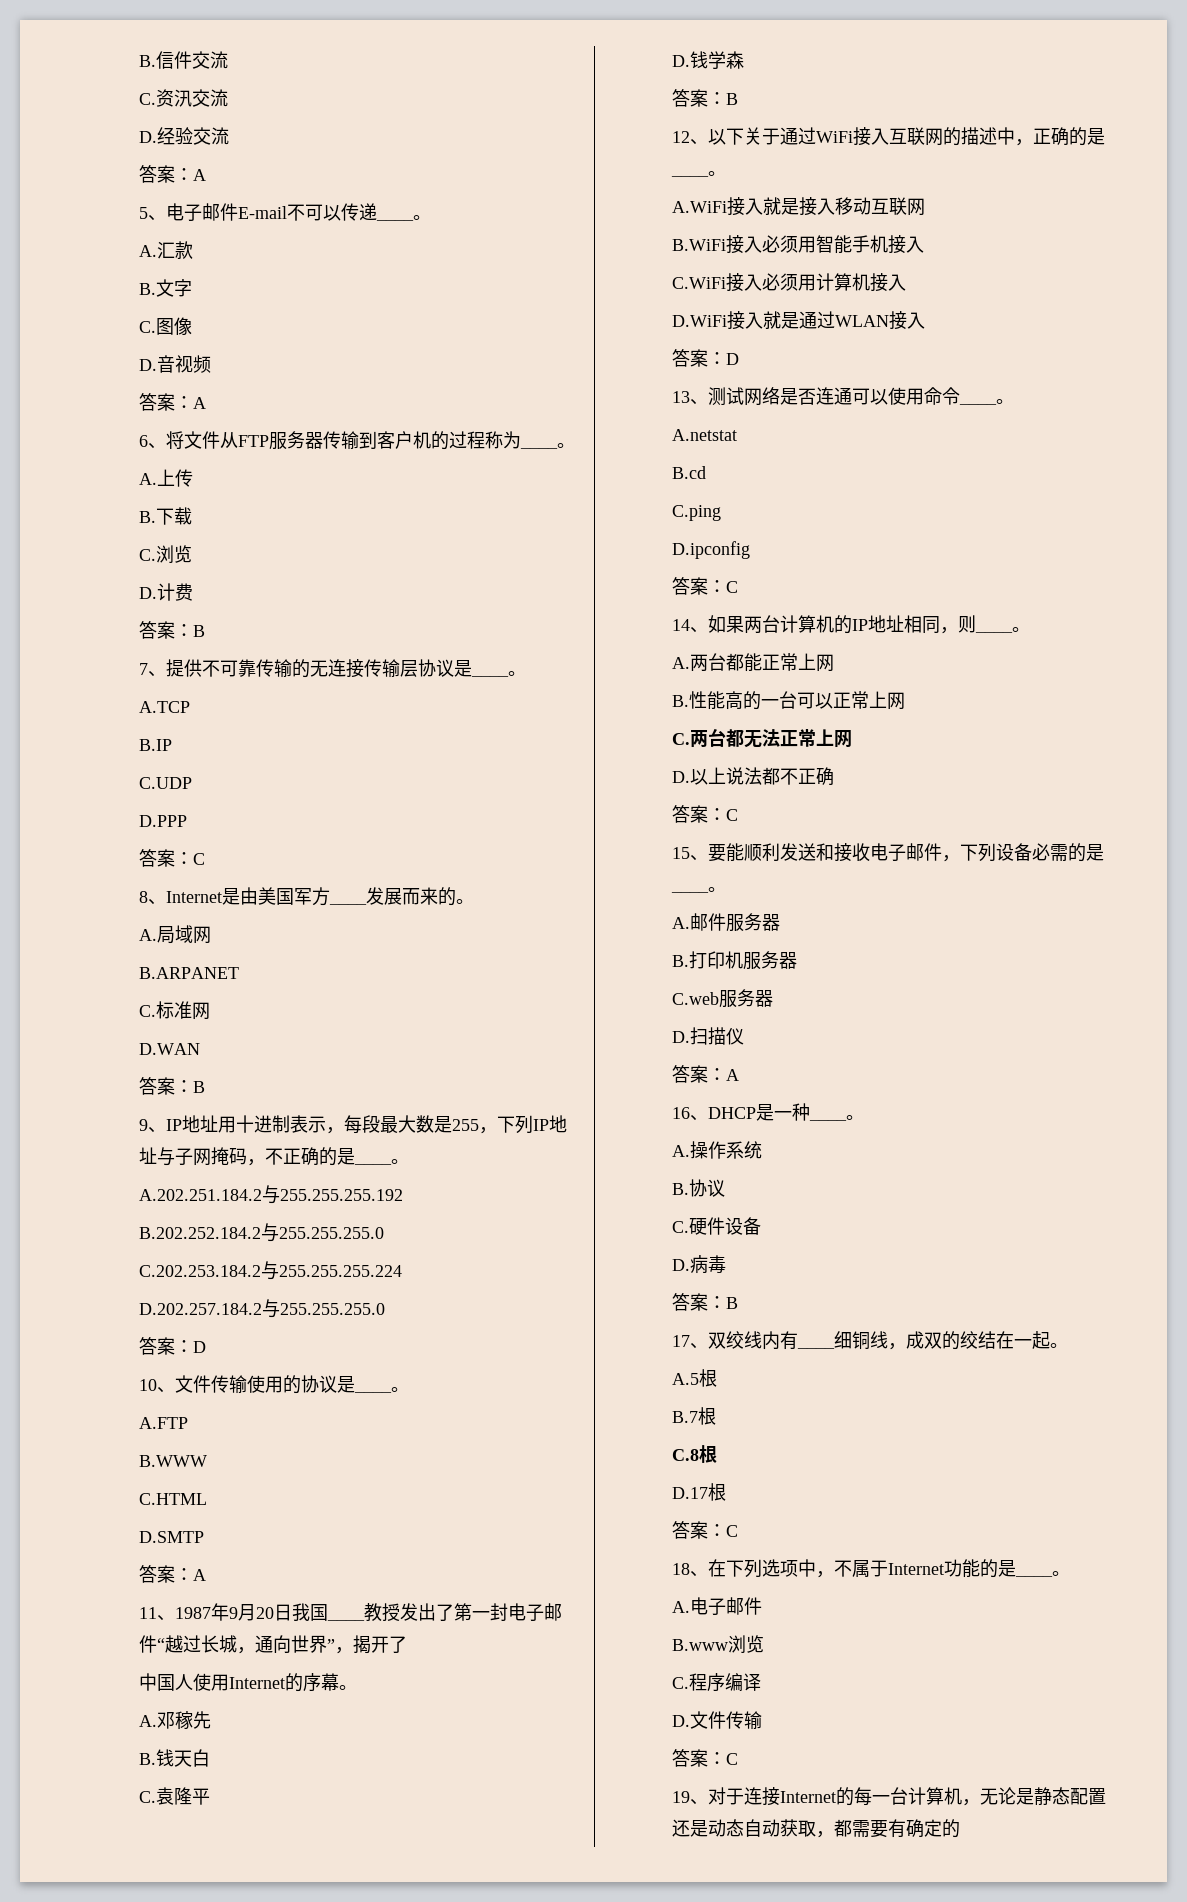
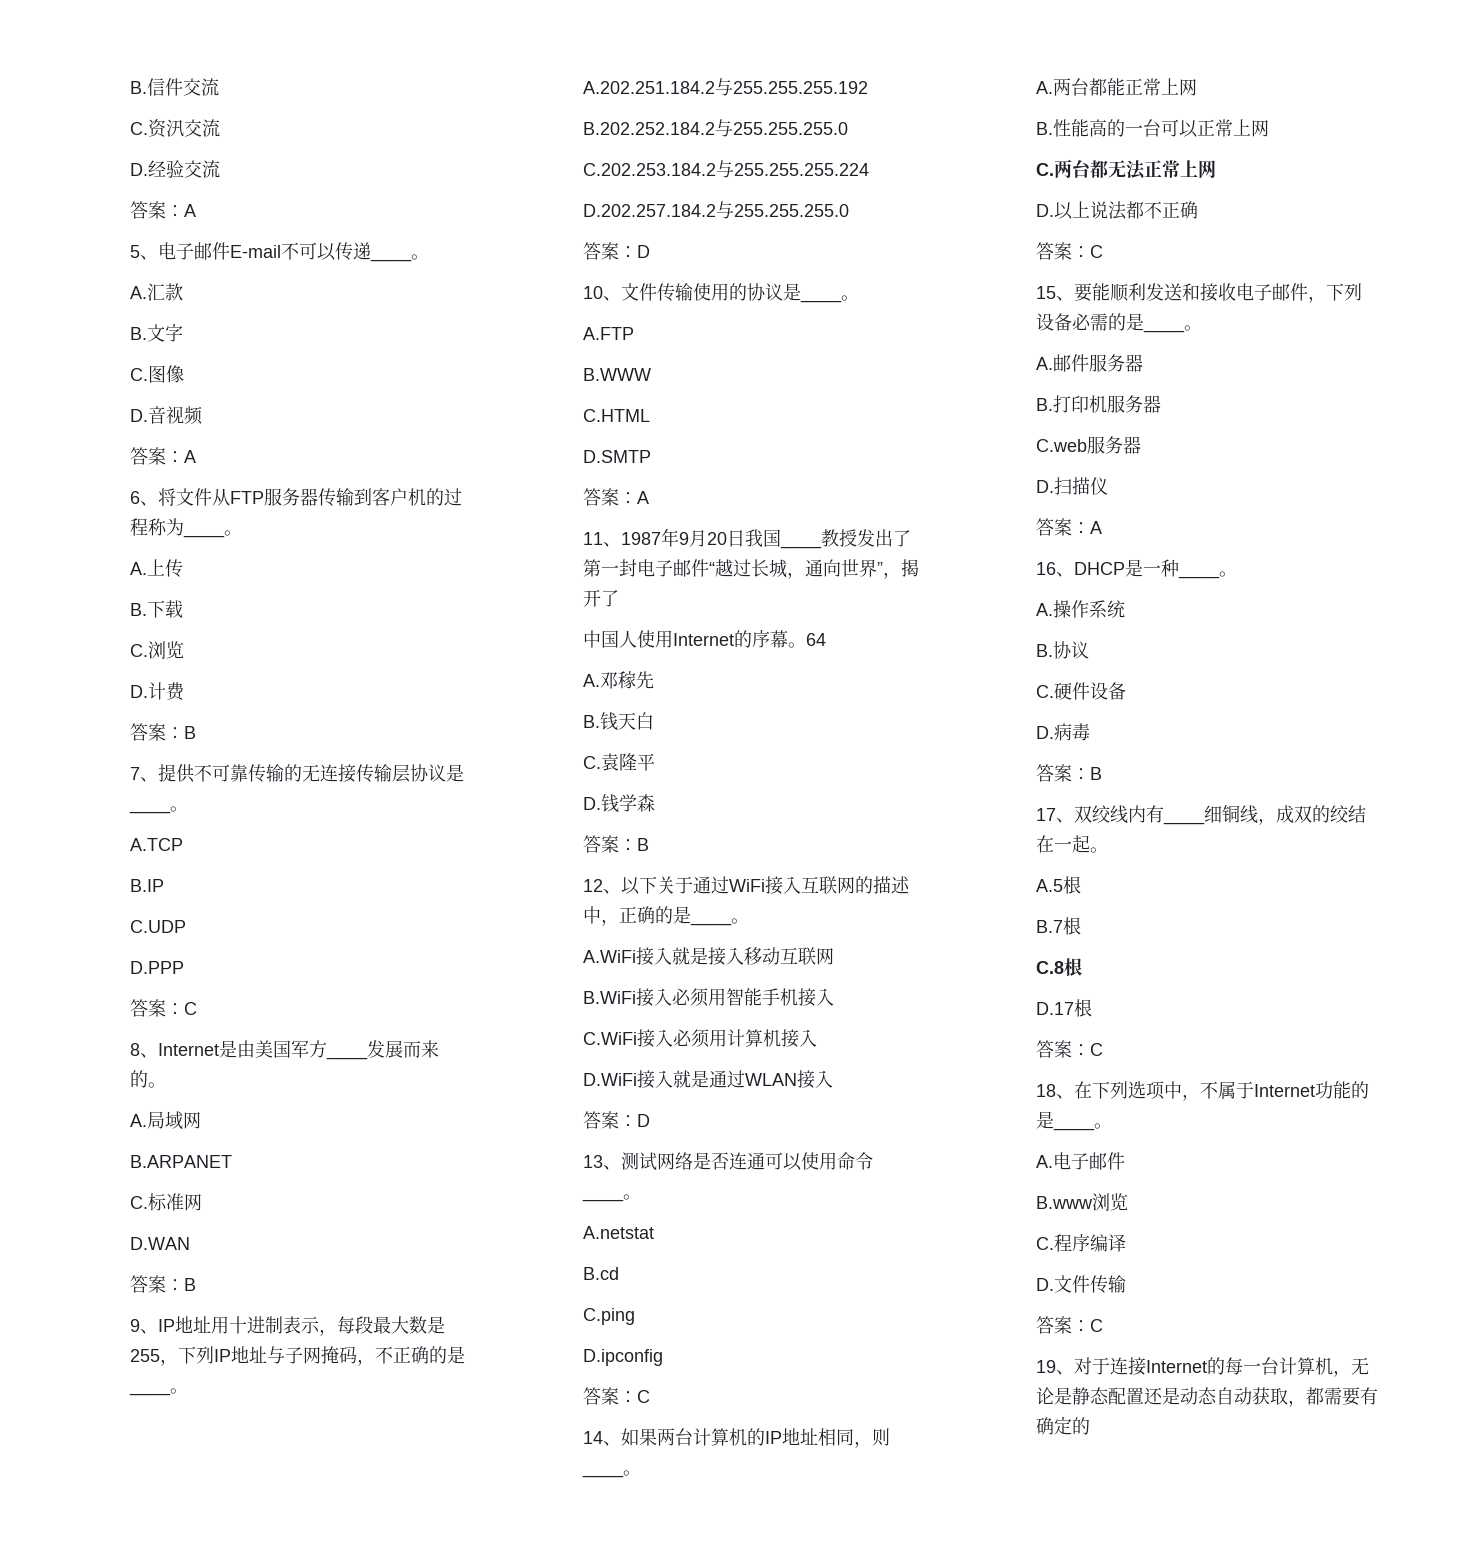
+ 64

